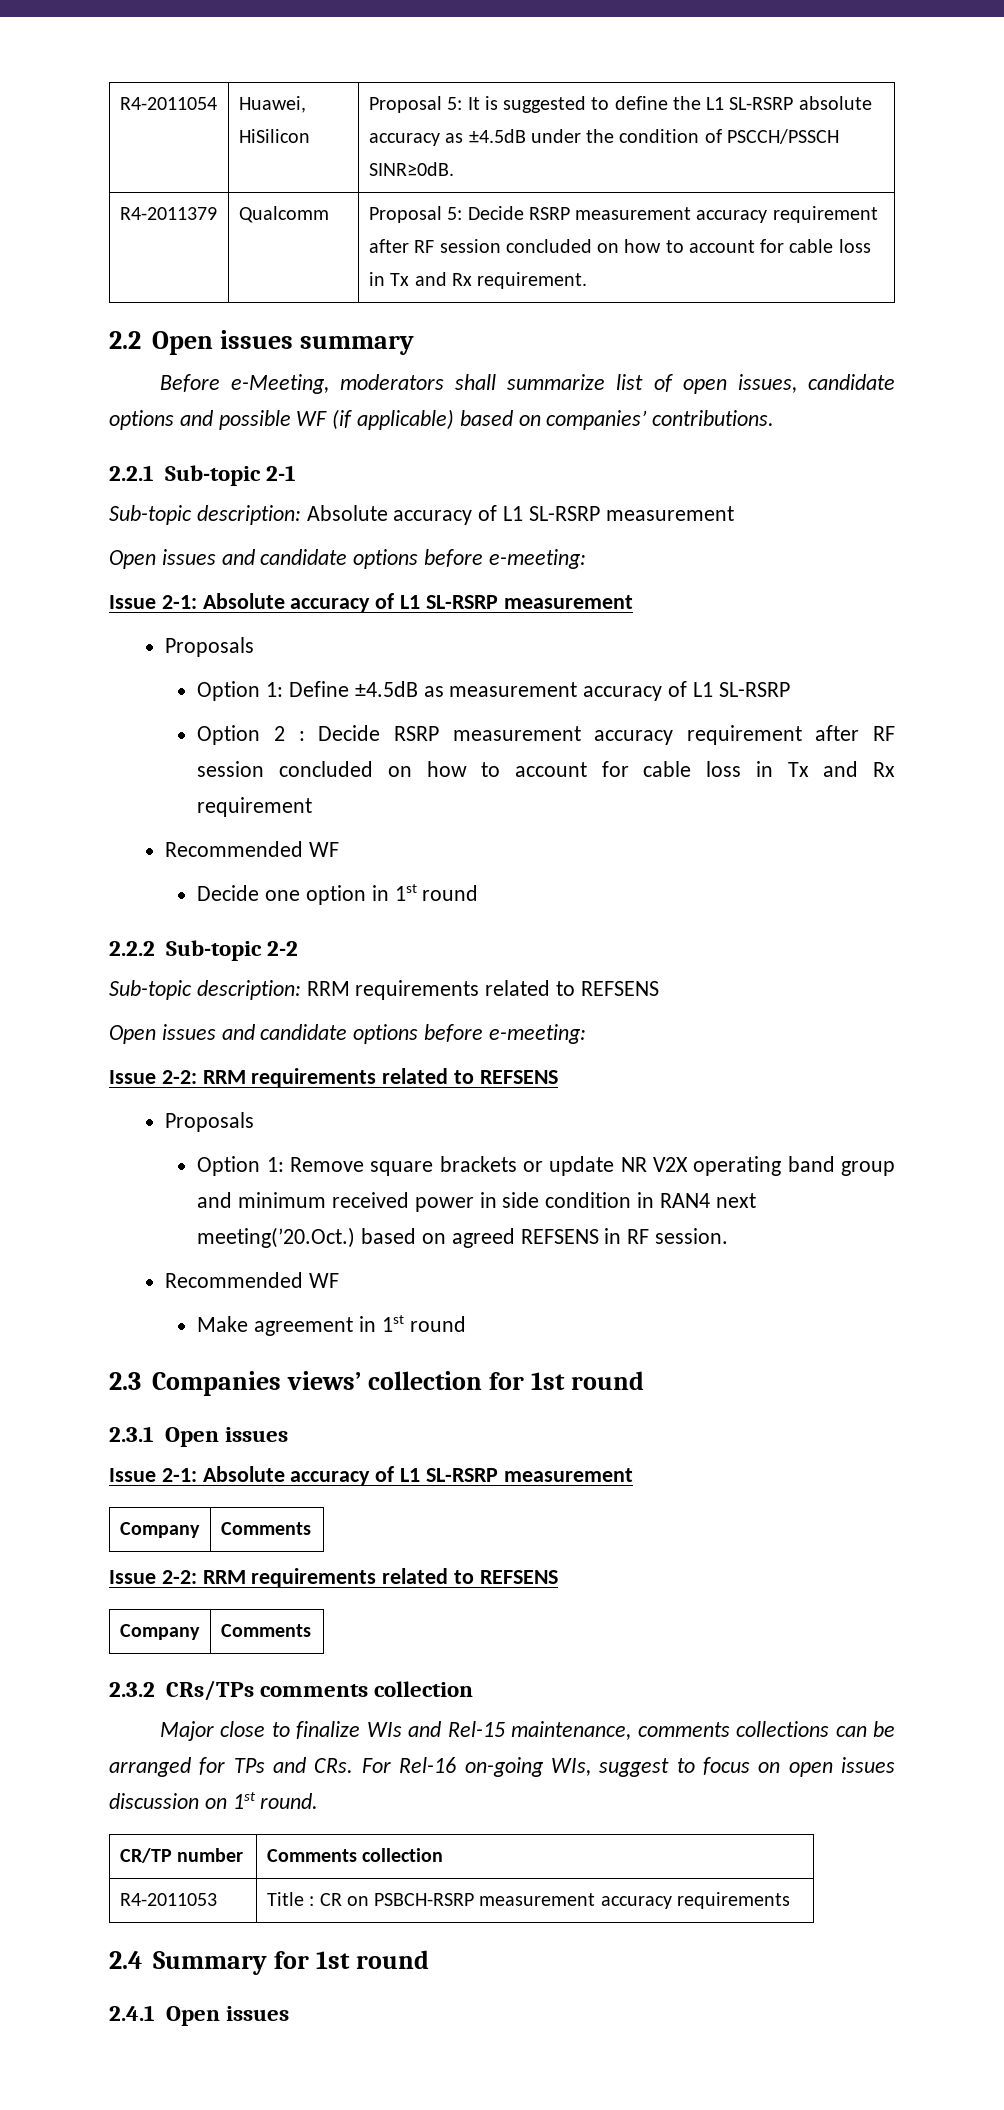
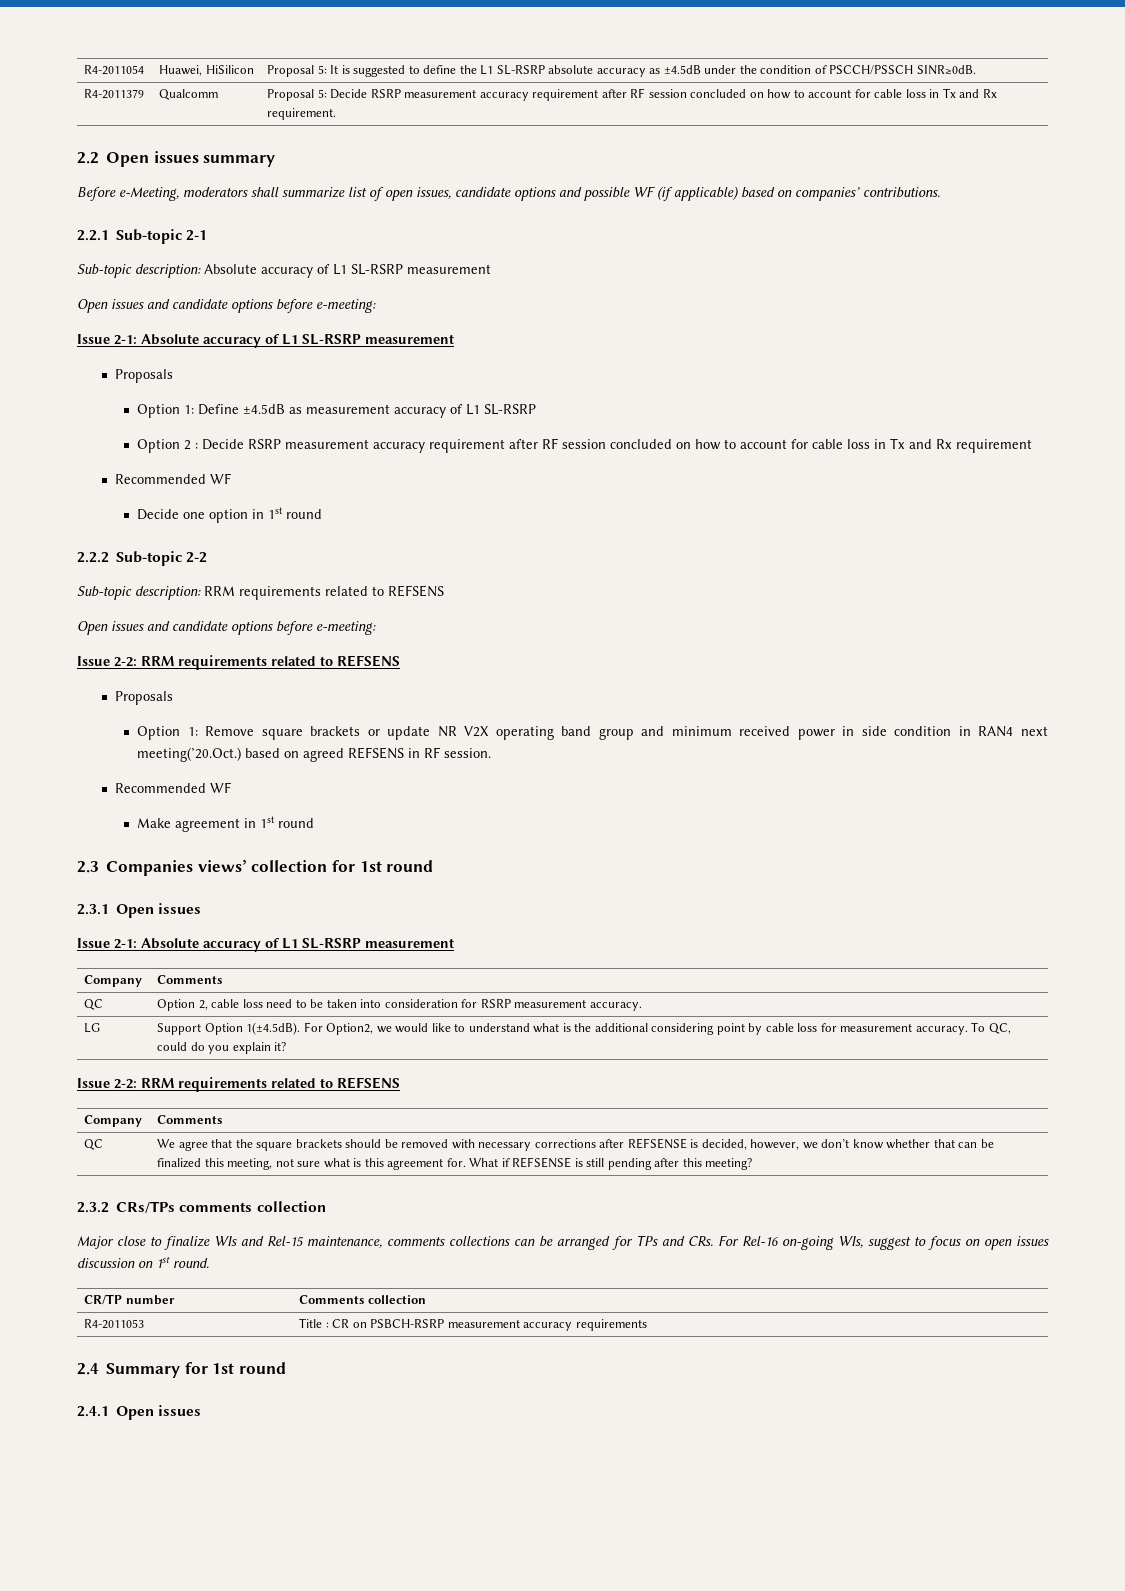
+ QC | Option 2, cable loss need to be taken into consideration for RSRP measurement accuracy.
+ LG | Support Option 1(±4.5dB). For Option2, we would like to understand what is the additional considering point by cable loss for measurement accuracy. To QC, could do you explain it?
+ QC | We agree that the square brackets should be removed with necessary corrections after REFSENSE is decided, however, we don’t know whether that can be finalized this meeting, not sure what is this agreement for. What if REFSENSE is still pending after this meeting?

